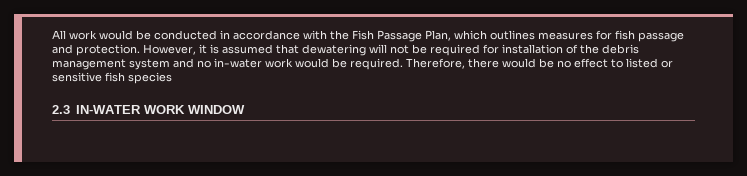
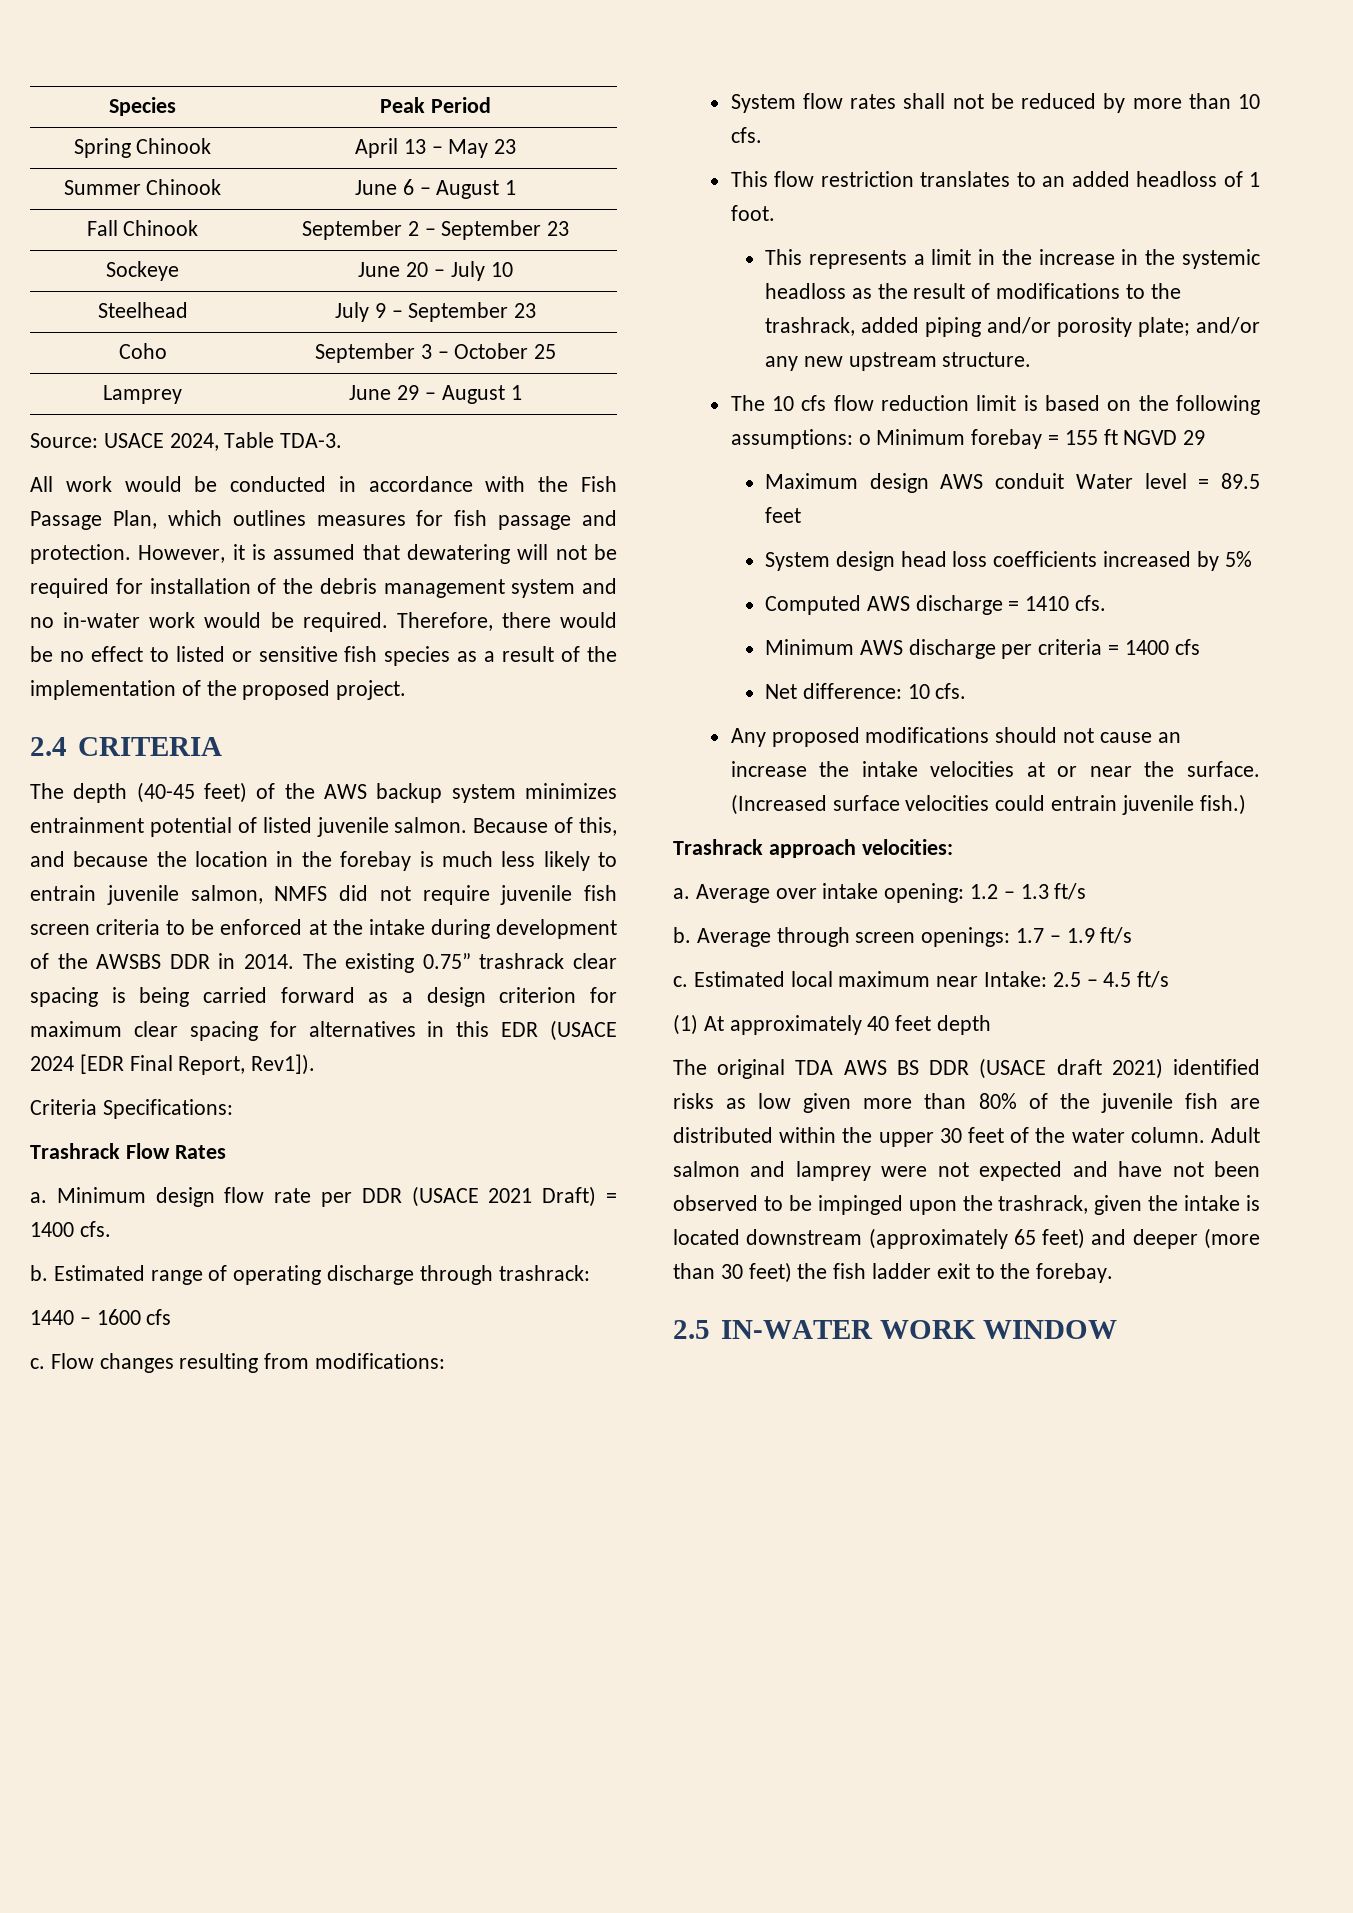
+ Species | Peak Period
+ Spring Chinook | April 13 – May 23
+ Summer Chinook | June 6 – August 1
+ Fall Chinook | September 2 – September 23
+ Sockeye | June 20 – July 10
+ Steelhead | July 9 – September 23
+ Coho | September 3 – October 25
+ Lamprey | June 29 – August 1
+ Source: USACE 2024, Table TDA-3.
- Therefore, there would be no effect to listed or sensitive fish species
- 2.3 IN-WATER WORK WINDOW
+ Therefore, there would be no effect to listed or sensitive fish species as a result of the implementation of the proposed project.
+ 2.4 CRITERIA
+ The depth (40-45 feet) of the AWS backup system minimizes entrainment potential of listed juvenile salmon. Because of this, and because the location in the forebay is much less likely to entrain juvenile salmon, NMFS did not require juvenile fish screen criteria to be enforced at the intake during development of the AWSBS DDR in 2014. The existing 0.75” trashrack clear spacing is being carried forward as a design criterion for maximum clear spacing for alternatives in this EDR (USACE 2024 [EDR Final Report, Rev1]).
+ Criteria Specifications:
+ Trashrack Flow Rates
+ a. Minimum design flow rate per DDR (USACE 2021 Draft) = 1400 cfs.
+ b. Estimated range of operating discharge through trashrack:
+ 1440 – 1600 cfs
+ c. Flow changes resulting from modifications:
+ System flow rates shall not be reduced by more than 10 cfs.
+ This flow restriction translates to an added headloss of 1 foot.
+ This represents a limit in the increase in the systemic headloss as the result of modifications to the trashrack, added piping and/or porosity plate; and/or any new upstream structure.
+ The 10 cfs flow reduction limit is based on the following assumptions: o Minimum forebay = 155 ft NGVD 29
+ Maximum design AWS conduit Water level = 89.5 feet
+ System design head loss coefficients increased by 5%
+ Computed AWS discharge = 1410 cfs.
+ Minimum AWS discharge per criteria = 1400 cfs
+ Net difference: 10 cfs.
+ Any proposed modifications should not cause an increase the intake velocities at or near the surface. (Increased surface velocities could entrain juvenile fish.)
+ Trashrack approach velocities:
+ a. Average over intake opening: 1.2 – 1.3 ft/s
+ b. Average through screen openings: 1.7 – 1.9 ft/s
+ c. Estimated local maximum near Intake: 2.5 – 4.5 ft/s
+ (1) At approximately 40 feet depth
+ The original TDA AWS BS DDR (USACE draft 2021) identified risks as low given more than 80% of the juvenile fish are distributed within the upper 30 feet of the water column. Adult salmon and lamprey were not expected and have not been observed to be impinged upon the trashrack, given the intake is located downstream (approximately 65 feet) and deeper (more than 30 feet) the fish ladder exit to the forebay.
+ 2.5 IN-WATER WORK WINDOW

